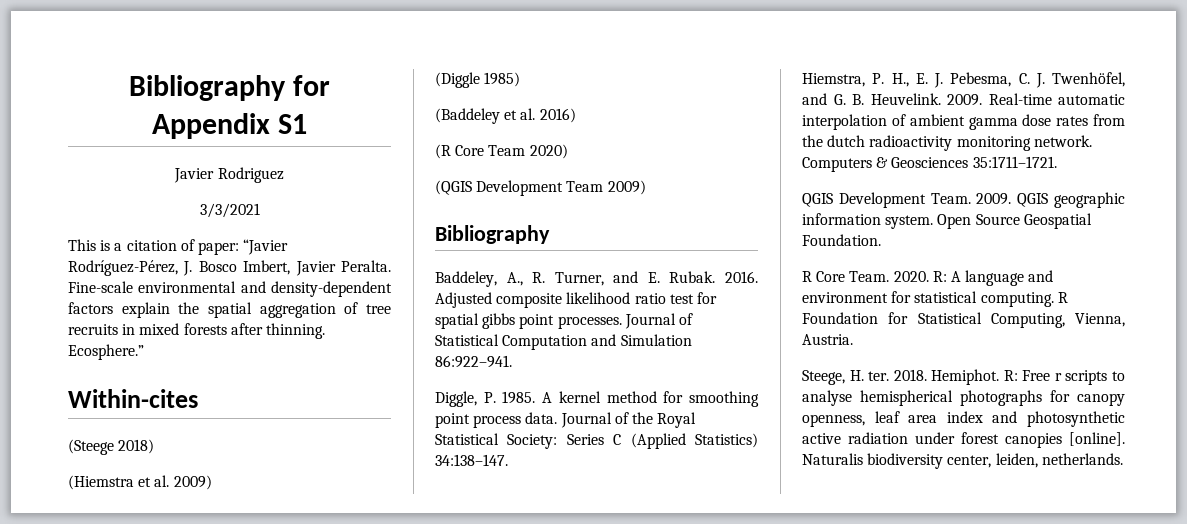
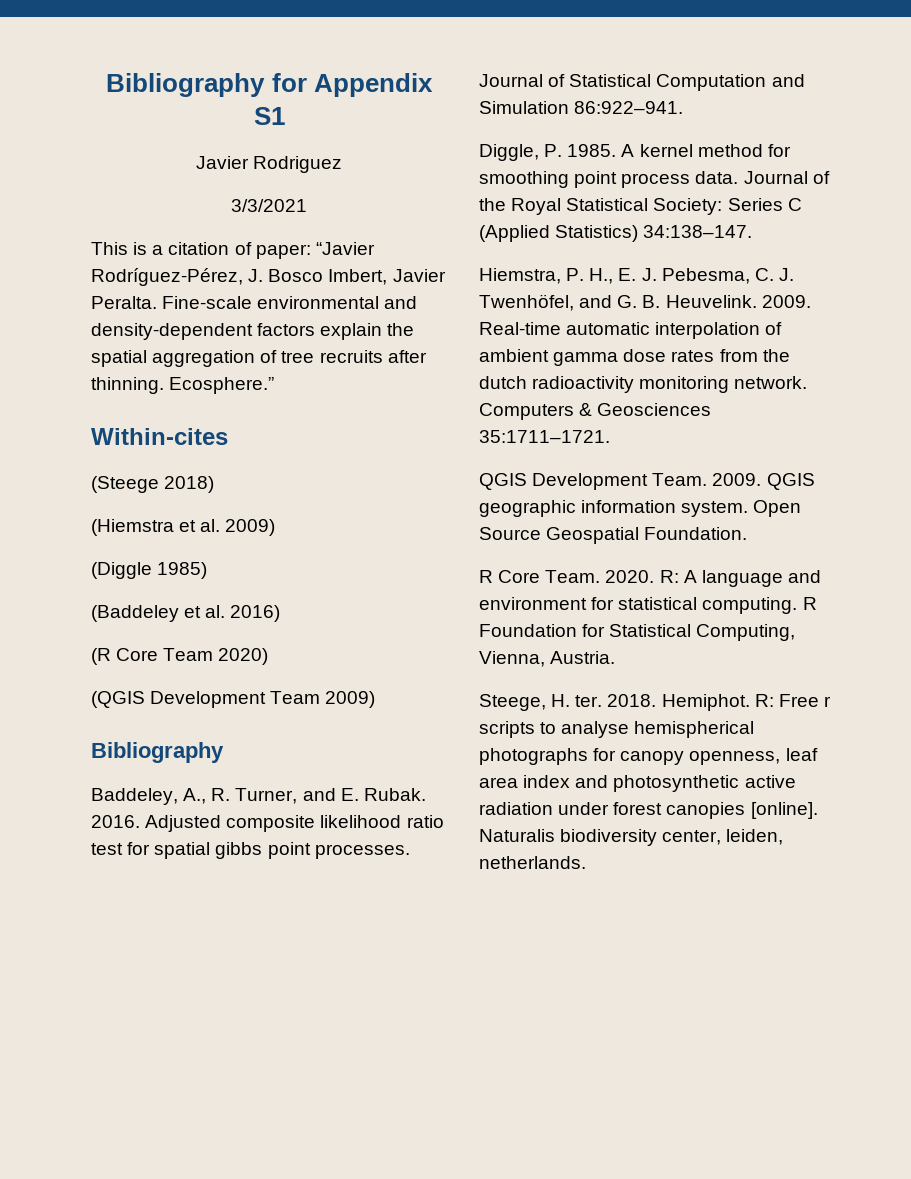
- Fine-scale environmental and density-dependent factors explain the spatial aggregation of tree recruits in mixed forests after thinning.
+ Fine-scale environmental and density-dependent factors explain the spatial aggregation of tree recruits after thinning.

